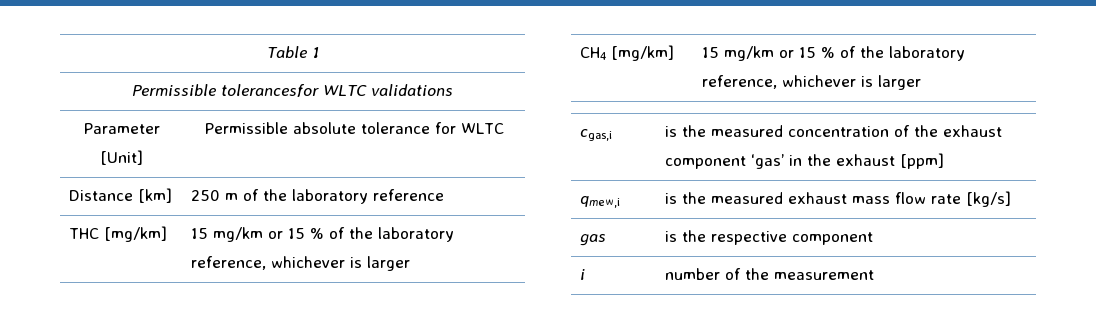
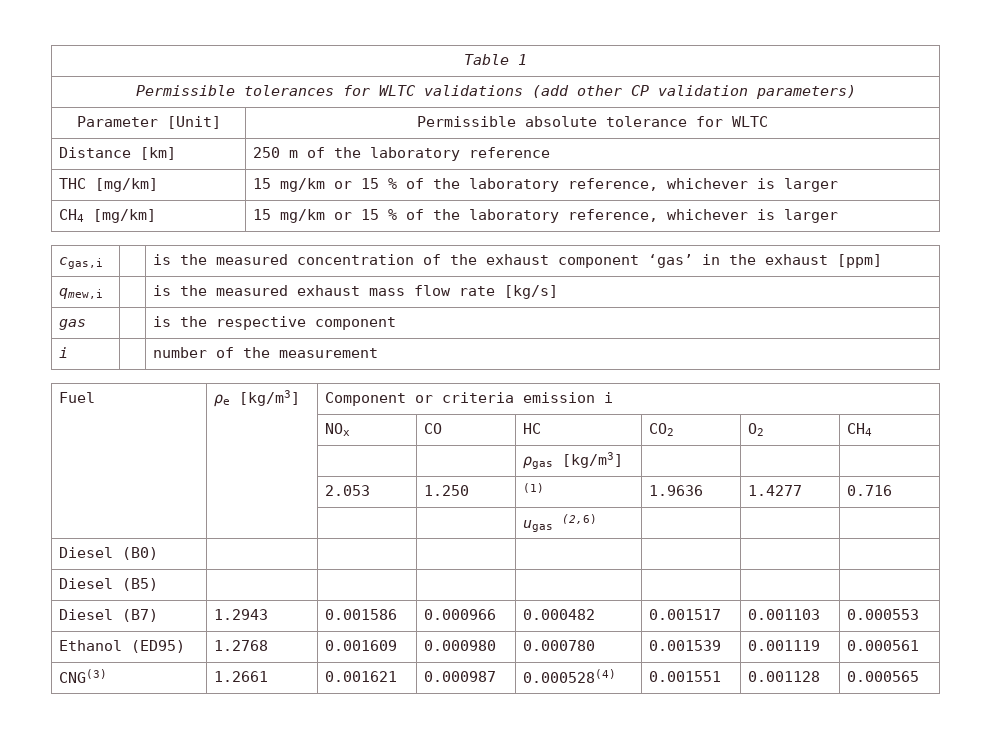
- Permissible tolerancesfor WLTC validations
+ Permissible tolerances for WLTC validations (add other CP validation parameters)
+ Fuel | ρe [kg/m3] | Component or criteria emission i
+ | | NOx | CO | HC | CO2 | O2 | CH4
+ | | | | ρgas [kg/m3] | | |
+ | | 2.053 | 1.250 | (1) | 1.9636 | 1.4277 | 0.716
+ | | | | ugas (2,6) | | |
+ Diesel (B0) | | | | | | |
+ Diesel (B5) | | | | | | |
+ Diesel (B7) | 1.2943 | 0.001586 | 0.000966 | 0.000482 | 0.001517 | 0.001103 | 0.000553
+ Ethanol (ED95) | 1.2768 | 0.001609 | 0.000980 | 0.000780 | 0.001539 | 0.001119 | 0.000561
+ CNG(3) | 1.2661 | 0.001621 | 0.000987 | 0.000528(4) | 0.001551 | 0.001128 | 0.000565

